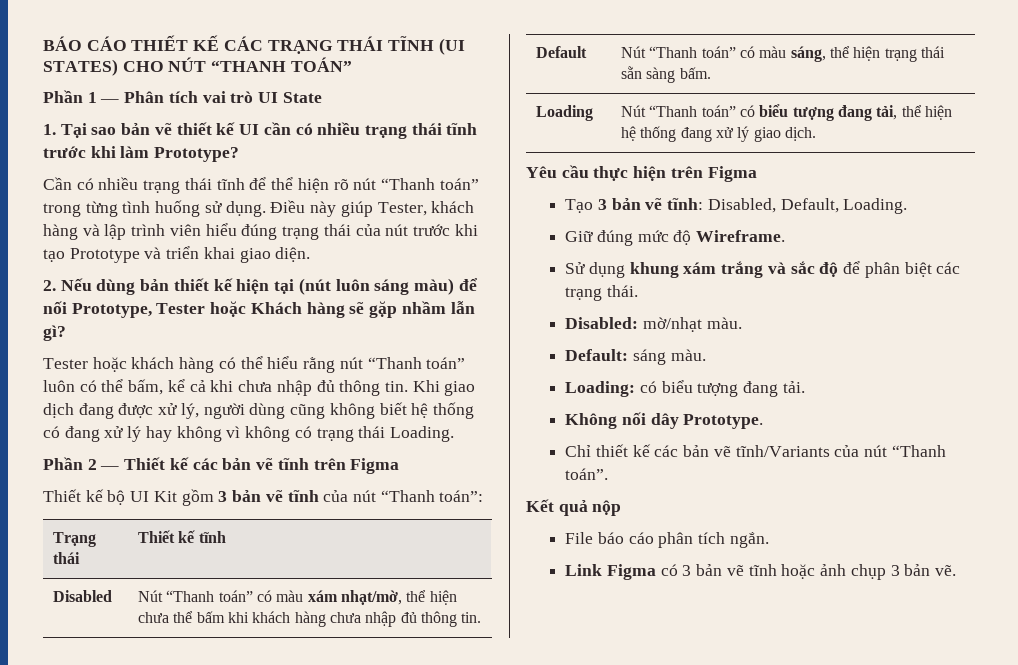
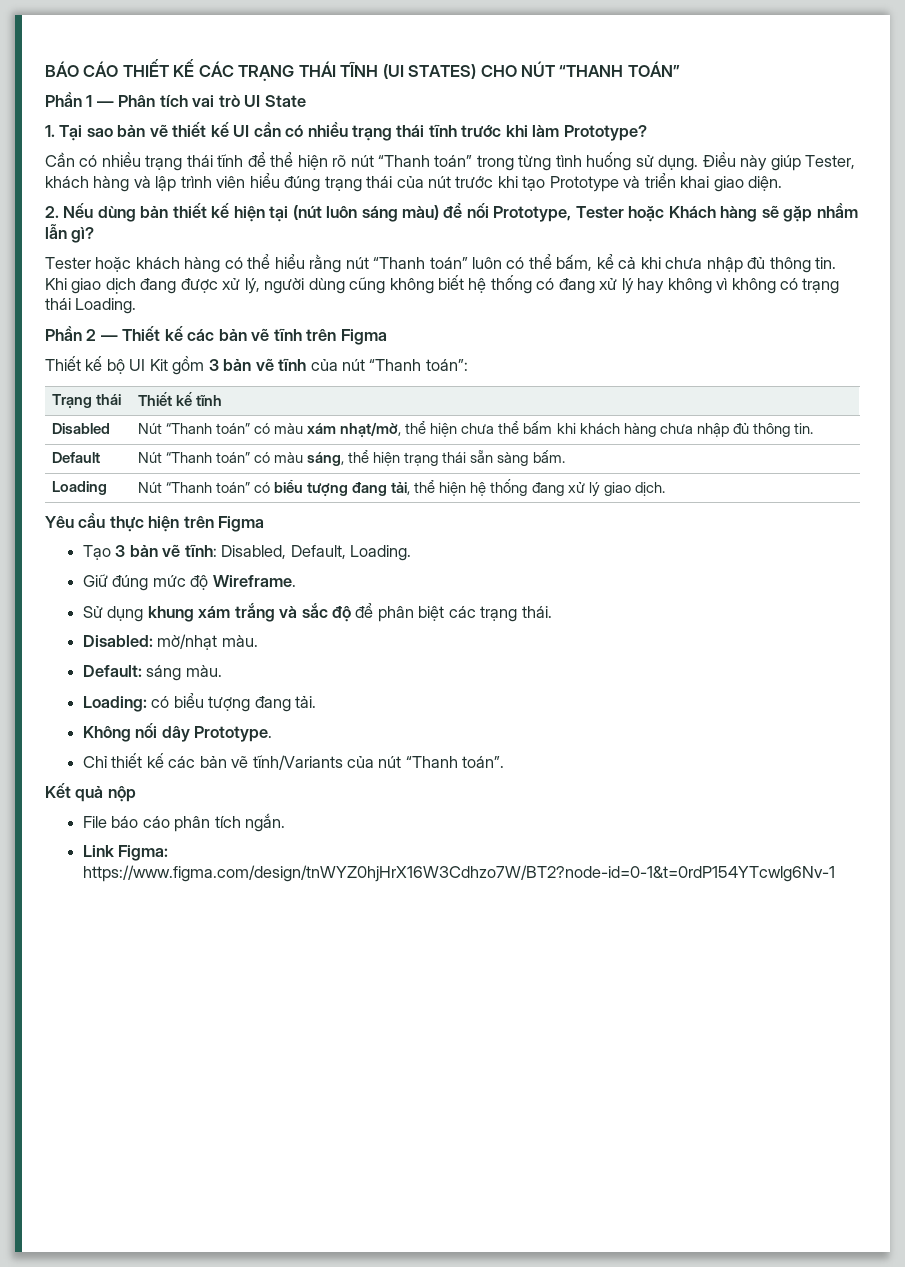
- Link Figma có 3 bản vẽ tĩnh hoặc ảnh chụp 3 bản vẽ.
+ Link Figma: https://www.figma.com/design/tnWYZ0hjHrX16W3Cdhzo7W/BT2?node-id=0-1&t=0rdP154YTcwlg6Nv-1

